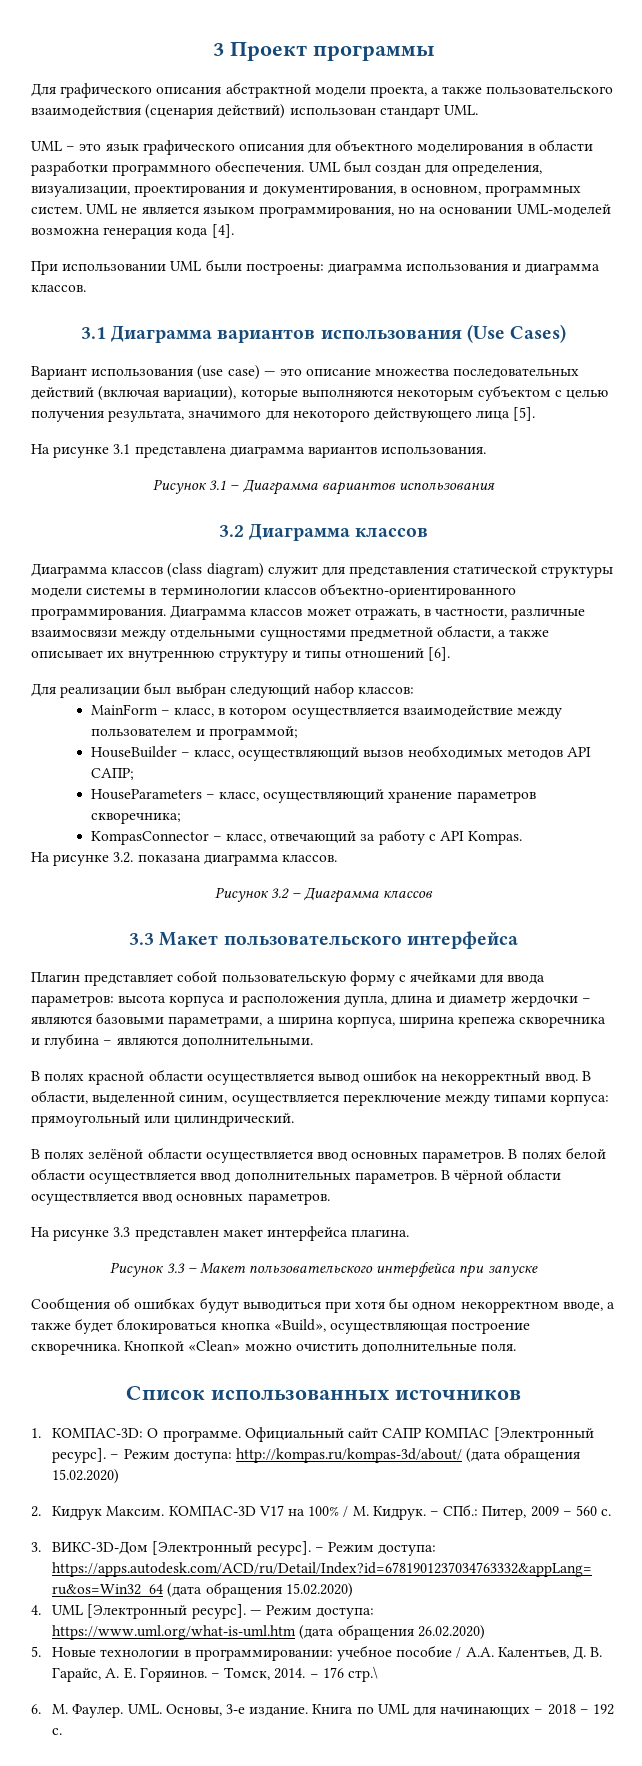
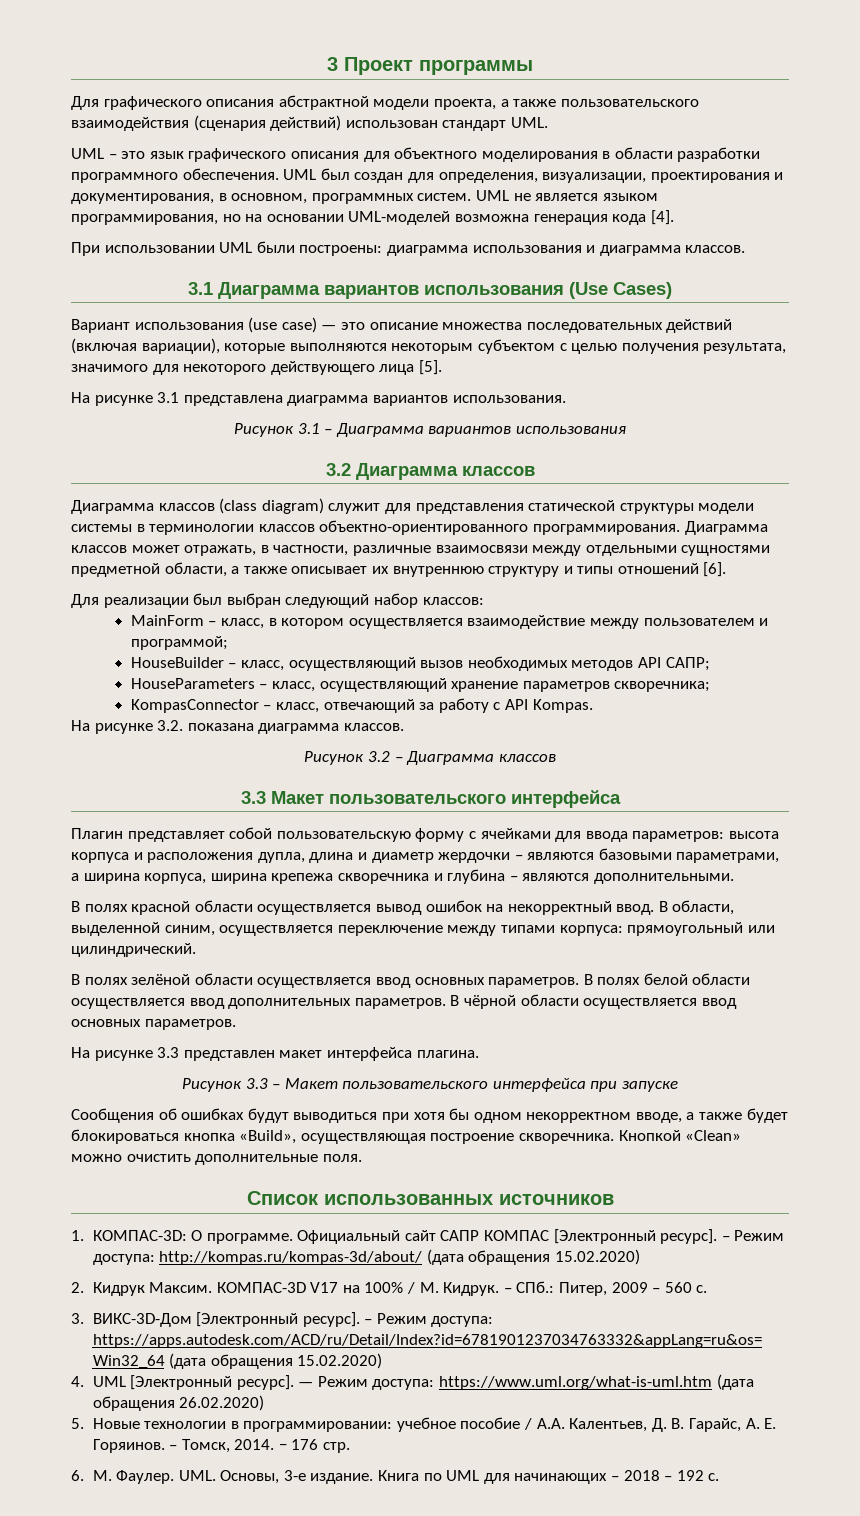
- − 176 стр.\
+ − 176 стр.

